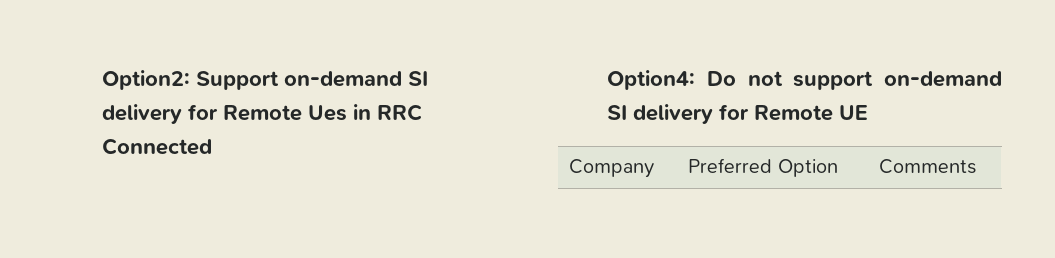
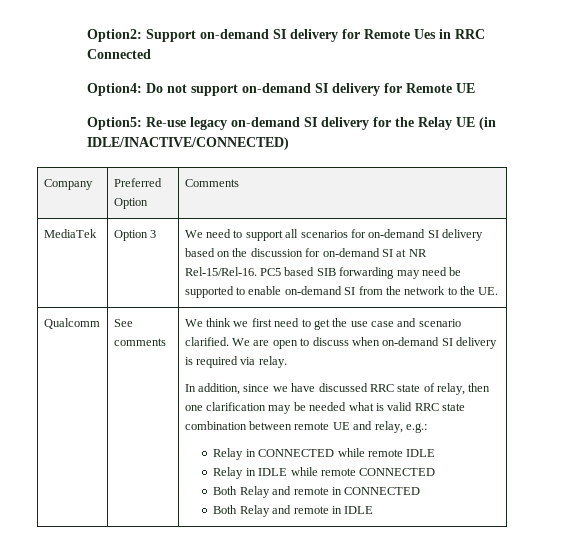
+ Option5: Re-use legacy on-demand SI delivery for the Relay UE (in IDLE/INACTIVE/CONNECTED)
  Company | Preferred Option | Comments
+ MediaTek | Option 3 | We need to support all scenarios for on-demand SI delivery based on the discussion for on-demand SI at NR Rel-15/Rel-16. PC5 based SIB forwarding may need be supported to enable on-demand SI from the network to the UE.
+ Qualcomm | See comments | We think we first need to get the use case and scenario clarified. We are open to discuss when on-demand SI delivery is required via relay.
+ In addition, since we have discussed RRC state of relay, then one clarification may be needed what is valid RRC state combination between remote UE and relay, e.g.:
+ Relay in CONNECTED while remote IDLE
+ Relay in IDLE while remote CONNECTED
+ Both Relay and remote in CONNECTED
+ Both Relay and remote in IDLE

